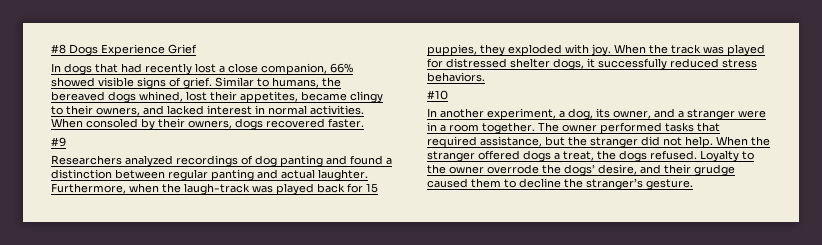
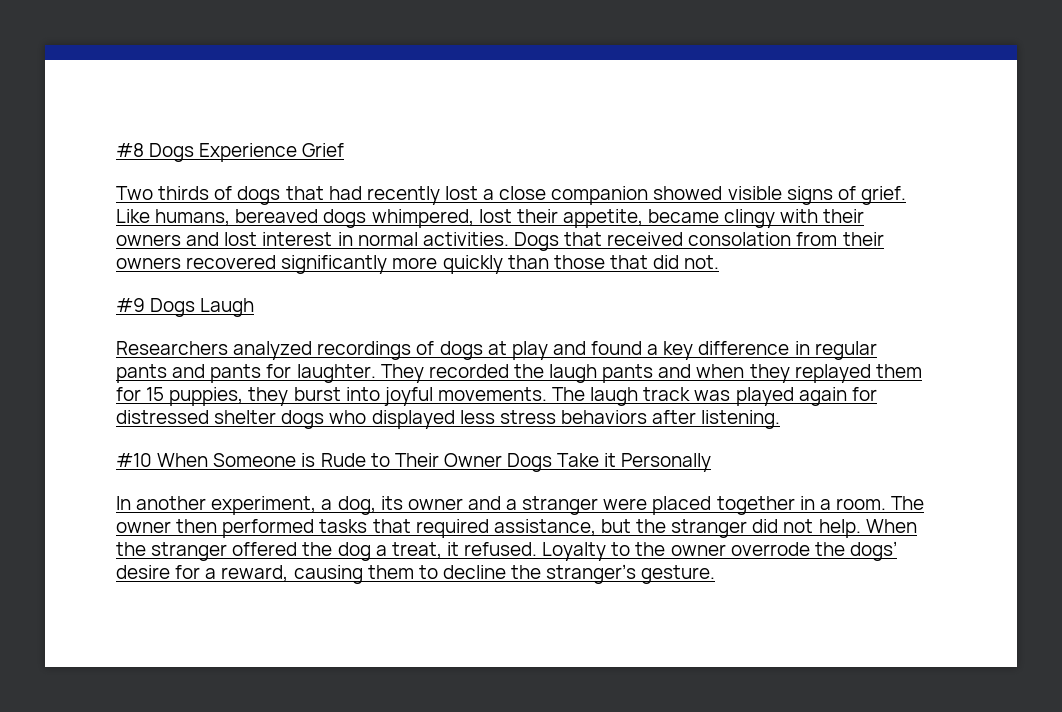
- In dogs that had recently lost a close companion, 66% showed visible signs of grief.
+ Two thirds of dogs that had recently lost a close companion showed visible signs of grief.
- Similar to humans, the bereaved dogs whined, lost their appetites, became clingy to their owners, and lacked interest in normal activities. When consoled by their owners, dogs recovered faster.
+ Like humans, bereaved dogs whimpered, lost their appetite, became clingy with their owners and lost interest in normal activities. Dogs that received consolation from their owners recovered significantly more quickly than those that did not.
- #9
+ #9 Dogs Laugh
- Researchers analyzed recordings of dog panting and found a distinction between regular panting and actual laughter. Furthermore, when the laugh-track was played back for 15 puppies, they exploded with joy. When the track was played for distressed shelter dogs, it successfully reduced stress behaviors.
- #10
+ Researchers analyzed recordings of dogs at play and found a key difference in regular pants and pants for laughter. They recorded the laugh pants and when they replayed them for 15 puppies, they burst into joyful movements. The laugh track was played again for distressed shelter dogs who displayed less stress behaviors after listening.
+ #10 When Someone is Rude to Their Owner Dogs Take it Personally
- In another experiment, a dog, its owner, and a stranger were in a room together.
+ In another experiment, a dog, its owner and a stranger were placed together in a room.
- The owner performed tasks that required assistance, but the stranger did not help.
+ The owner then performed tasks that required assistance, but the stranger did not help.
- When the stranger offered dogs a treat, the dogs refused.
+ When the stranger offered the dog a treat, it refused.
- Loyalty to the owner overrode the dogs’ desire, and their grudge caused them to decline the stranger’s gesture.
+ Loyalty to the owner overrode the dogs’ desire for a reward, causing them to decline the stranger’s gesture.

